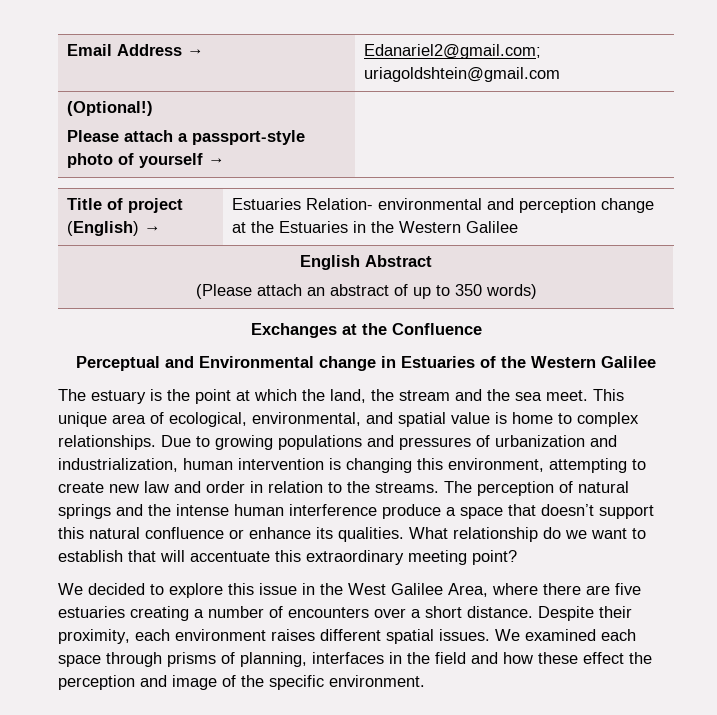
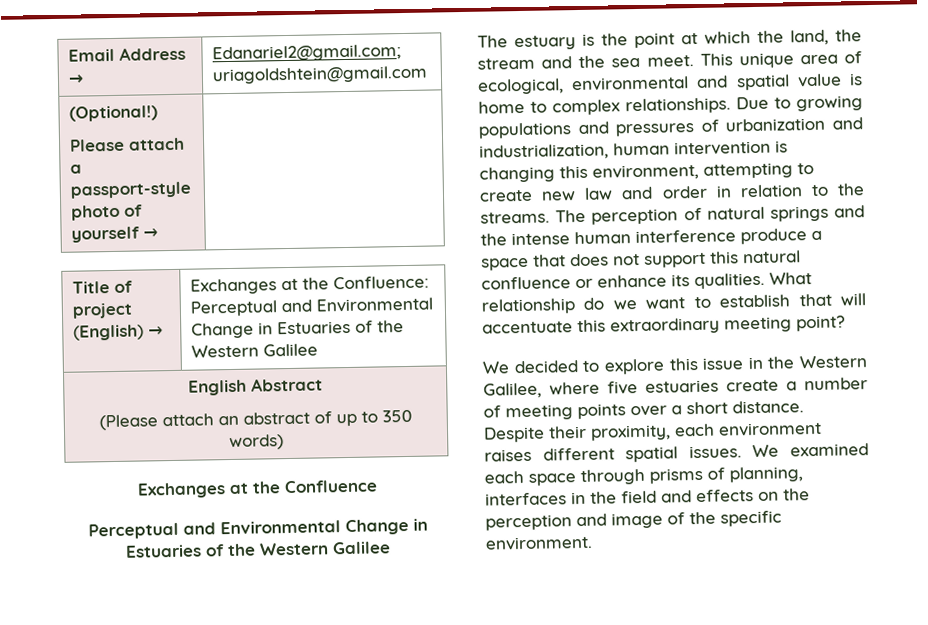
- Title of project (English) → | Estuaries Relation- environmental and perception change at the Estuaries in the Western Galilee
+ Title of project (English) → | Exchanges at the Confluence: Perceptual and Environmental Change in Estuaries of the Western Galilee
  Exchanges at the Confluence
- Perceptual and Environmental change in Estuaries of the Western Galilee
+ Perceptual and Environmental Change in Estuaries of the Western Galilee
- This unique area of ecological, environmental, and spatial value is home to complex relationships.
+ This unique area of ecological, environmental and spatial value is home to complex relationships.
- The perception of natural springs and the intense human interference produce a space that doesn’t support this natural confluence or enhance its qualities.
+ The perception of natural springs and the intense human interference produce a space that does not support this natural confluence or enhance its qualities.
- We decided to explore this issue in the West Galilee Area, where there are five estuaries creating a number of encounters over a short distance.
+ We decided to explore this issue in the Western Galilee, where five estuaries create a number of meeting points over a short distance.
- We examined each space through prisms of planning, interfaces in the field and how these effect the perception and image of the specific environment.
+ We examined each space through prisms of planning, interfaces in the field and effects on the perception and image of the specific environment.

